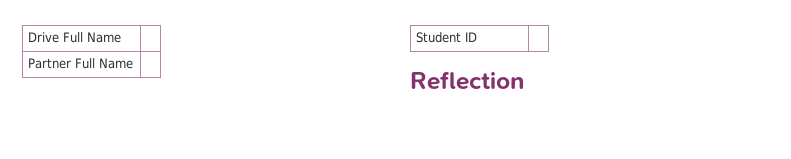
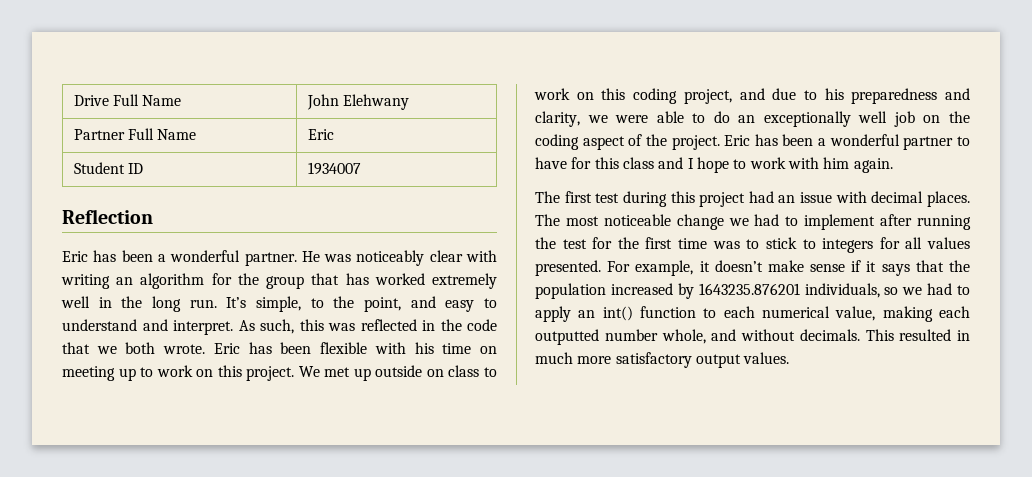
- Drive Full Name |
+ Drive Full Name | John Elehwany
- Partner Full Name |
+ Partner Full Name | Eric
- Student ID |
+ Student ID | 1934007
+ Eric has been a wonderful partner. He was noticeably clear with writing an algorithm for the group that has worked extremely well in the long run. It’s simple, to the point, and easy to understand and interpret. As such, this was reflected in the code that we both wrote. Eric has been flexible with his time on meeting up to work on this project. We met up outside on class to work on this coding project, and due to his preparedness and clarity, we were able to do an exceptionally well job on the coding aspect of the project. Eric has been a wonderful partner to have for this class and I hope to work with him again.
+ The first test during this project had an issue with decimal places. The most noticeable change we had to implement after running the test for the first time was to stick to integers for all values presented. For example, it doesn’t make sense if it says that the population increased by 1643235.876201 individuals, so we had to apply an int() function to each numerical value, making each outputted number whole, and without decimals. This resulted in much more satisfactory output values.

